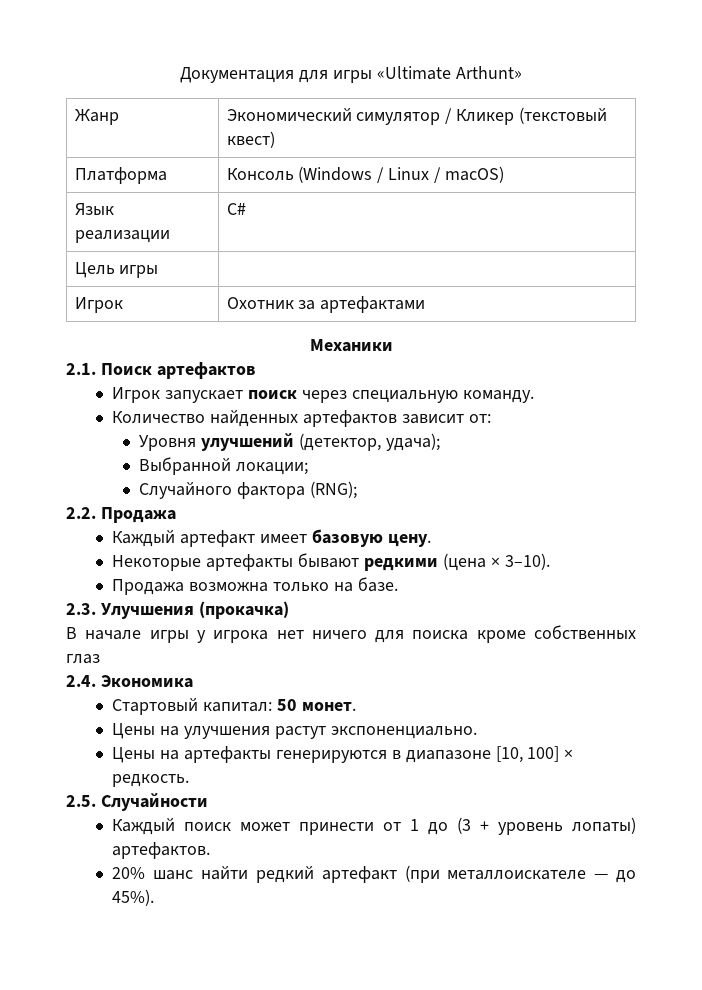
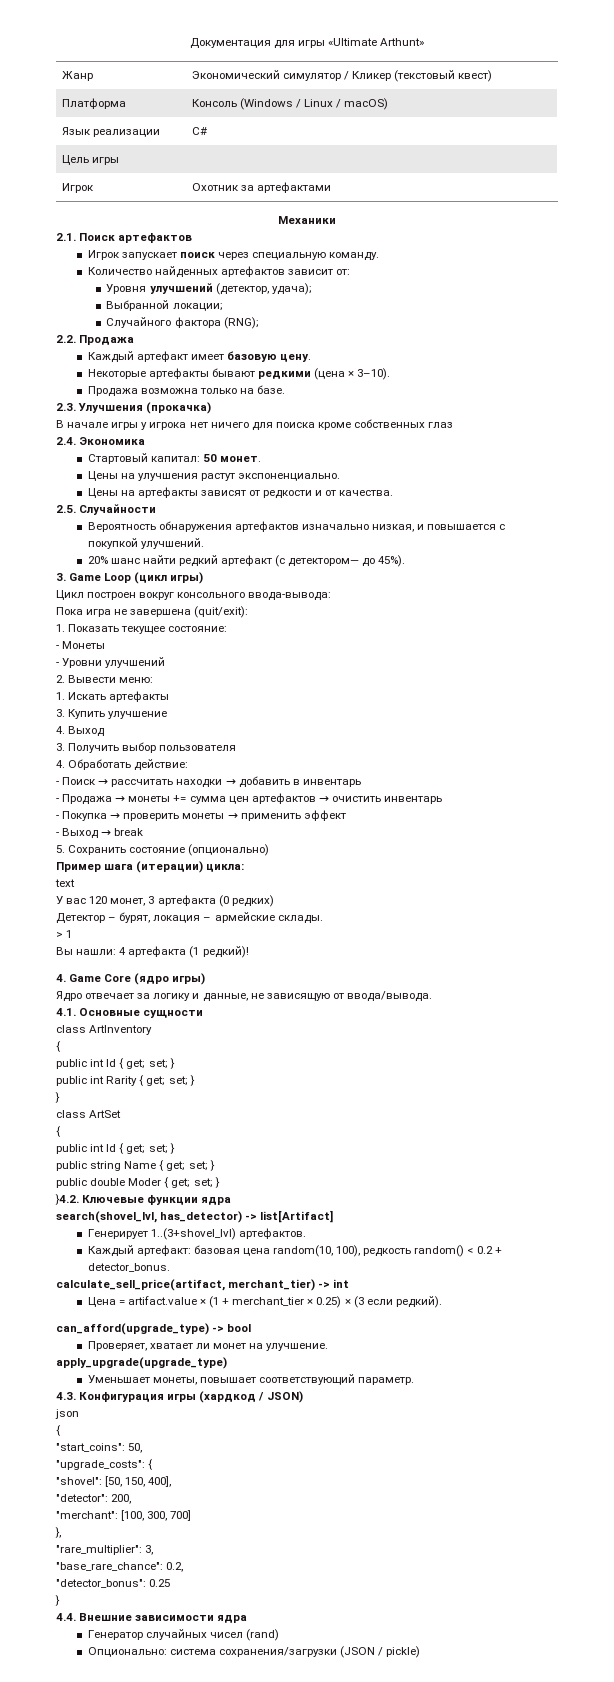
- Цены на артефакты генерируются в диапазоне [10, 100] × редкость.
+ Цены на артефакты зависят от редкости и от качества.
  2.5. Случайности
- Каждый поиск может принести от 1 до (3 + уровень лопаты) артефактов.
+ Вероятность обнаружения артефактов изначально низкая, и повышается с покупкой улучшений.
- 20% шанс найти редкий артефакт (при металлоискателе — до 45%).
+ 20% шанс найти редкий артефакт (с детектором— до 45%).
+ 3. Game Loop (цикл игры)
+ Цикл построен вокруг консольного ввода-вывода:
+ Пока игра не завершена (quit/exit):
+ 1. Показать текущее состояние:
+ - Монеты
+ - Уровни улучшений
+ 2. Вывести меню:
+ 1. Искать артефакты
+ 3. Купить улучшение
+ 4. Выход
+ 3. Получить выбор пользователя
+ 4. Обработать действие:
+ - Поиск → рассчитать находки → добавить в инвентарь
+ - Продажа → монеты += сумма цен артефактов → очистить инвентарь
+ - Покупка → проверить монеты → применить эффект
+ - Выход → break
+ 5. Сохранить состояние (опционально)
+ Пример шага (итерации) цикла:
+ text
+ У вас 120 монет, 3 артефакта (0 редких)
+ Детектор – бурят, локация – армейские склады.
+ > 1
+ Вы нашли: 4 артефакта (1 редкий)!
+ 4. Game Core (ядро игры)
+ Ядро отвечает за логику и данные, не зависящую от ввода/вывода.
+ 4.1. Основные сущности
+ class ArtInventory
+ {
+ public int Id { get; set; }
+ public int Rarity { get; set; }
+ }
+ class ArtSet
+ {
+ public int Id { get; set; }
+ public string Name { get; set; }
+ public double Moder { get; set; }
+ }4.2. Ключевые функции ядра
+ search(shovel_lvl, has_detector) -> list[Artifact]
+ Генерирует 1..(3+shovel_lvl) артефактов.
+ Каждый артефакт: базовая цена random(10, 100), редкость random() < 0.2 + detector_bonus.
+ calculate_sell_price(artifact, merchant_tier) -> int
+ Цена = artifact.value × (1 + merchant_tier × 0.25) × (3 если редкий).
+ can_afford(upgrade_type) -> bool
+ Проверяет, хватает ли монет на улучшение.
+ apply_upgrade(upgrade_type)
+ Уменьшает монеты, повышает соответствующий параметр.
+ 4.3. Конфигурация игры (хардкод / JSON)
+ json
+ {
+ "start_coins": 50,
+ "upgrade_costs": {
+ "shovel": [50, 150, 400],
+ "detector": 200,
+ "merchant": [100, 300, 700]
+ },
+ "rare_multiplier": 3,
+ "base_rare_chance": 0.2,
+ "detector_bonus": 0.25
+ }
+ 4.4. Внешние зависимости ядра
+ Генератор случайных чисел (rand)
+ Опционально: система сохранения/загрузки (JSON / pickle)

